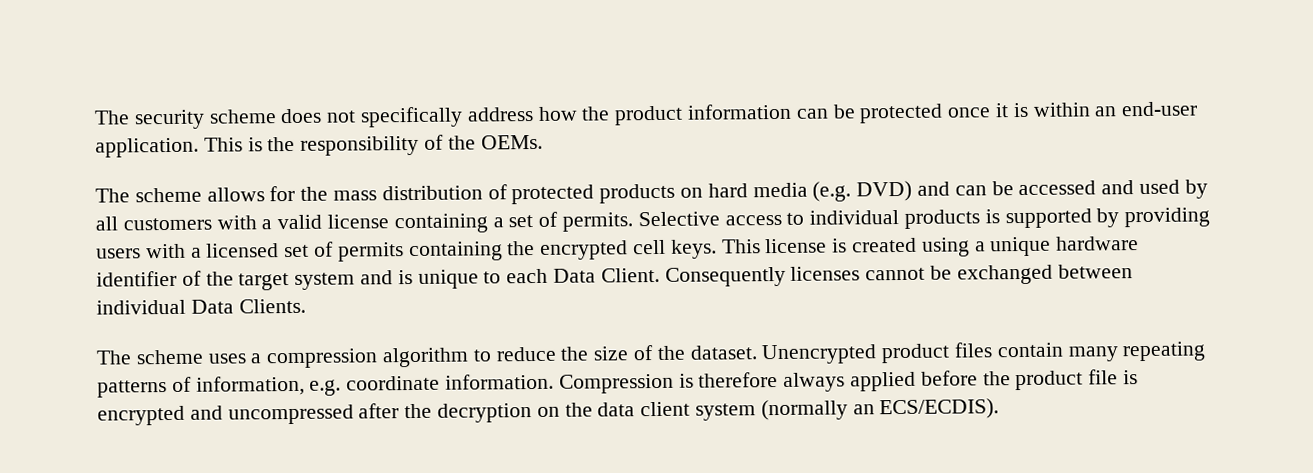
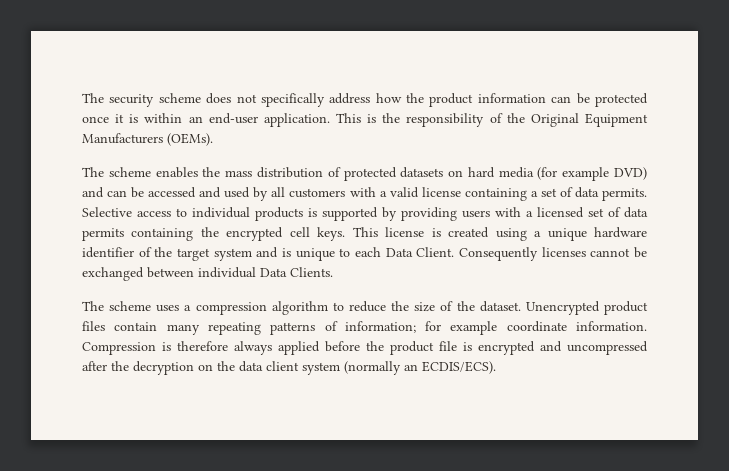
- This is the responsibility of the OEMs.
- The scheme allows for the mass distribution of protected products on hard media (e.g. DVD) and can be accessed and used by all customers with a valid license containing a set of permits.
+ This is the responsibility of the Original Equipment Manufacturers (OEMs).
+ The scheme enables the mass distribution of protected datasets on hard media (for example DVD) and can be accessed and used by all customers with a valid license containing a set of data permits.
- Selective access to individual products is supported by providing users with a licensed set of permits containing the encrypted cell keys.
+ Selective access to individual products is supported by providing users with a licensed set of data permits containing the encrypted cell keys.
- Unencrypted product files contain many repeating patterns of information, e.g. coordinate information.
+ Unencrypted product files contain many repeating patterns of information; for example coordinate information.
- Compression is therefore always applied before the product file is encrypted and uncompressed after the decryption on the data client system (normally an ECS/ECDIS).
+ Compression is therefore always applied before the product file is encrypted and uncompressed after the decryption on the data client system (normally an ECDIS/ECS).

